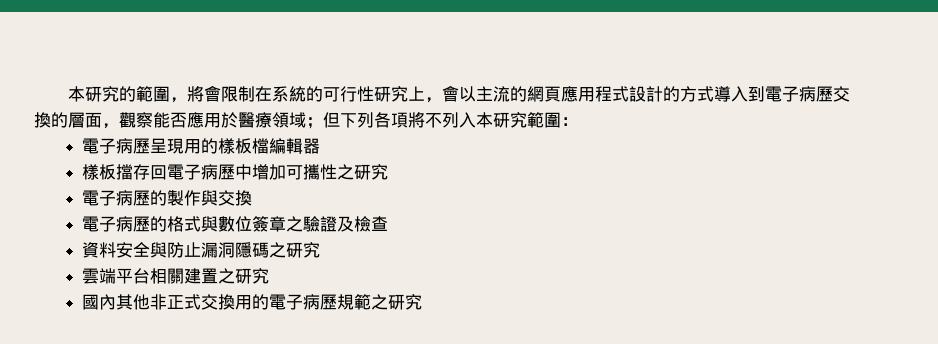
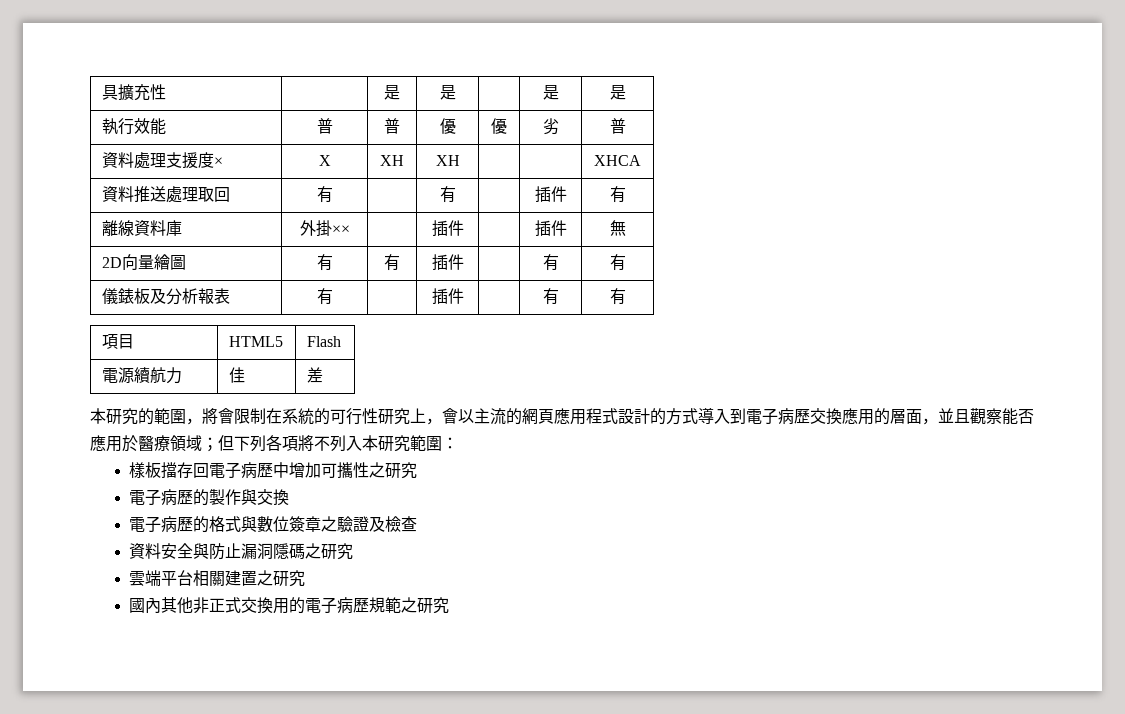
+ 具擴充性 | | 是 | 是 | | 是 | 是
+ 執行效能 | 普 | 普 | 優 | 優 | 劣 | 普
+ 資料處理支援度× | X | XH | XH | | | XHCA
+ 資料推送處理取回 | 有 | | 有 | | 插件 | 有
+ 離線資料庫 | 外掛×× | | 插件 | | 插件 | 無
+ 2D向量繪圖 | 有 | 有 | 插件 | | 有 | 有
+ 儀錶板及分析報表 | 有 | | 插件 | | 有 | 有
+ 項目 | HTML5 | Flash
+ 電源續航力 | 佳 | 差
- 本研究的範圍，將會限制在系統的可行性研究上，會以主流的網頁應用程式設計的方式導入到電子病歷交換的層面，觀察能否應用於醫療領域；但下列各項將不列入本研究範圍：
+ 本研究的範圍，將會限制在系統的可行性研究上，會以主流的網頁應用程式設計的方式導入到電子病歷交換應用的層面，並且觀察能否應用於醫療領域；但下列各項將不列入本研究範圍：
- 電子病歷呈現用的樣板檔編輯器

